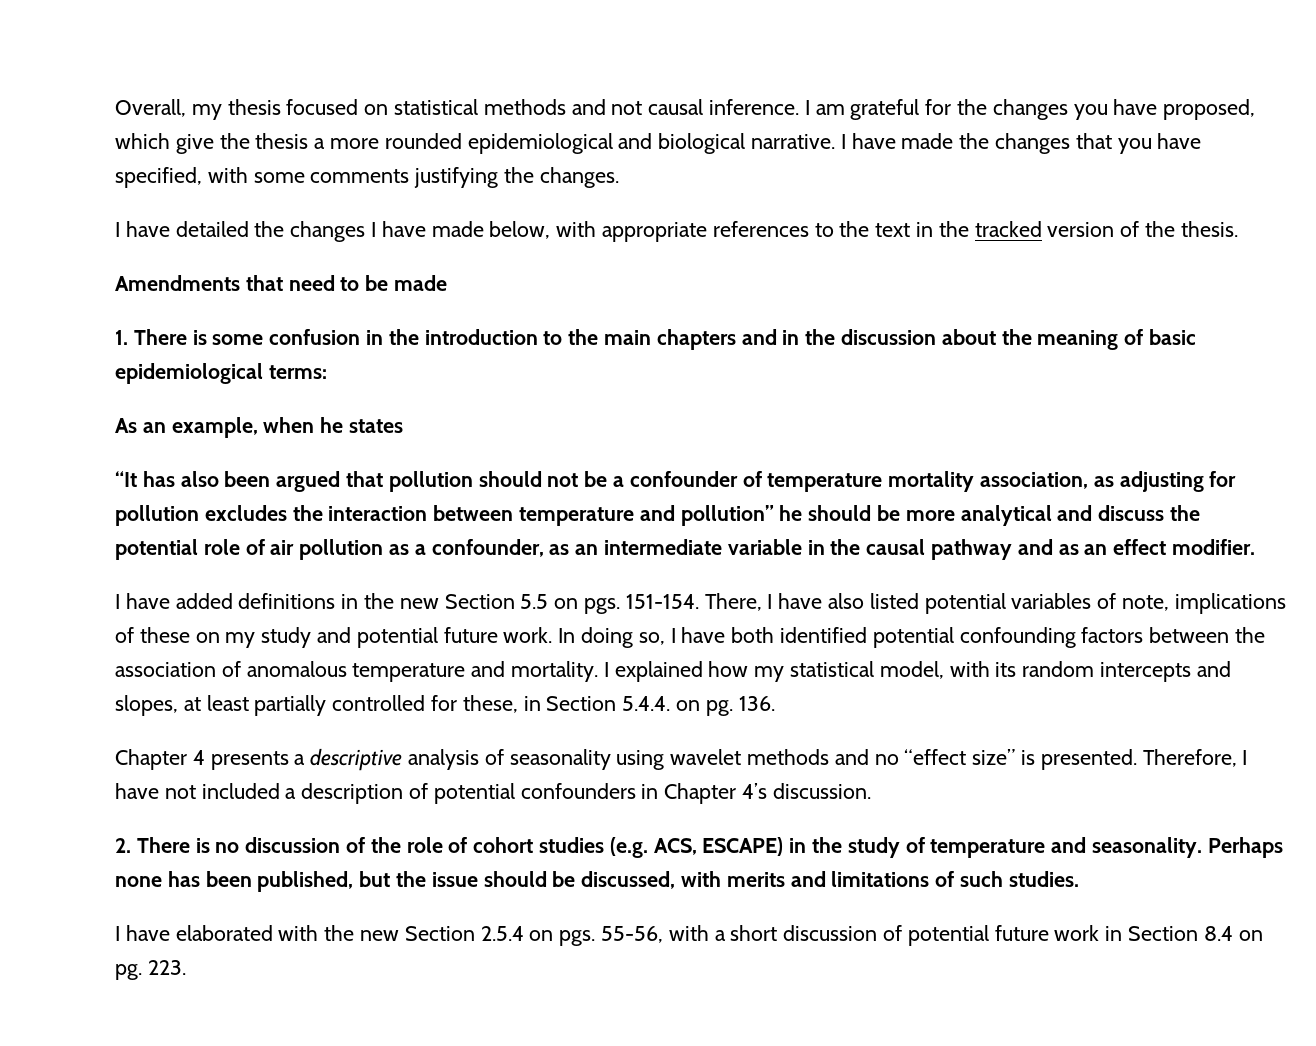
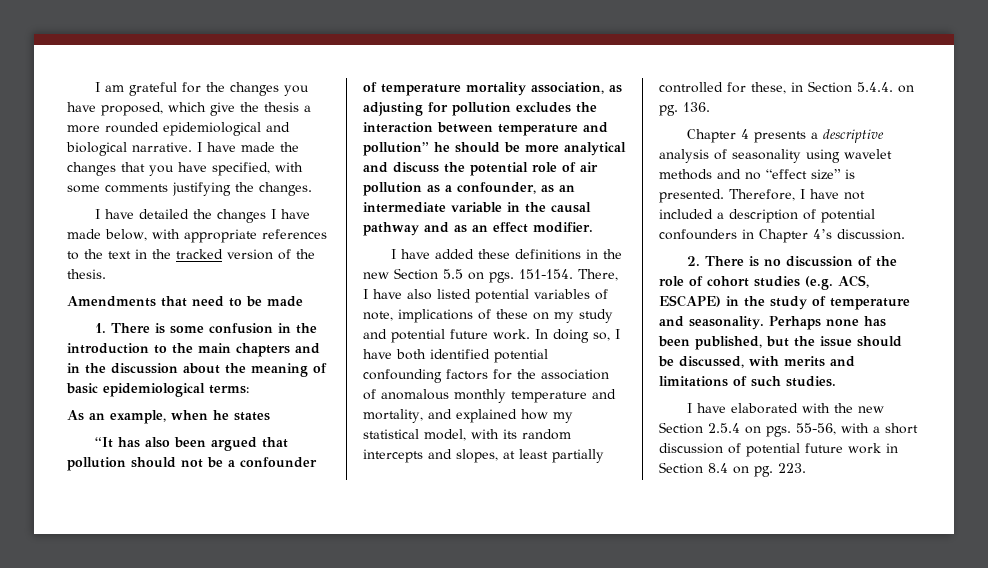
- Overall, my thesis focused on statistical methods and not causal inference.
- I have added definitions in the new Section 5.5 on pgs.
+ I have added these definitions in the new Section 5.5 on pgs.
- In doing so, I have both identified potential confounding factors between the association of anomalous temperature and mortality. I explained how my statistical model, with its random intercepts and slopes, at least partially controlled for these, in Section 5.4.4. on pg.
+ In doing so, I have both identified potential confounding factors for the association of anomalous monthly temperature and mortality, and explained how my statistical model, with its random intercepts and slopes, at least partially controlled for these, in Section 5.4.4. on pg.

